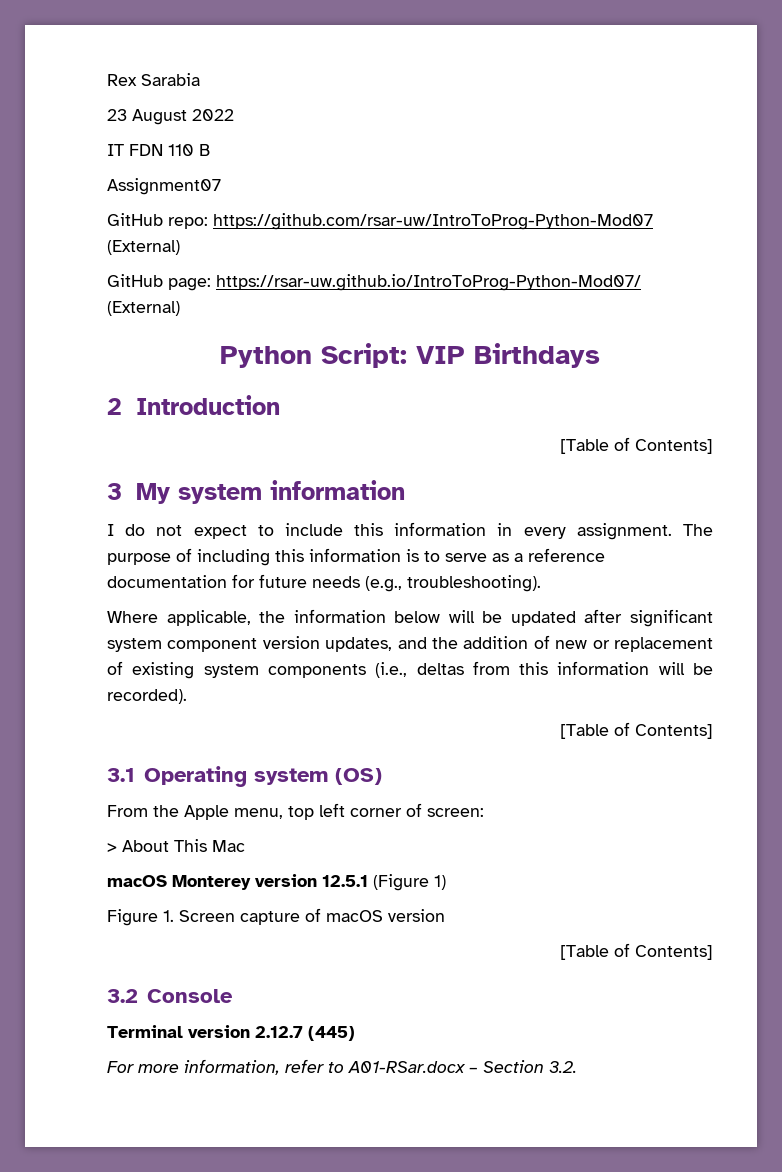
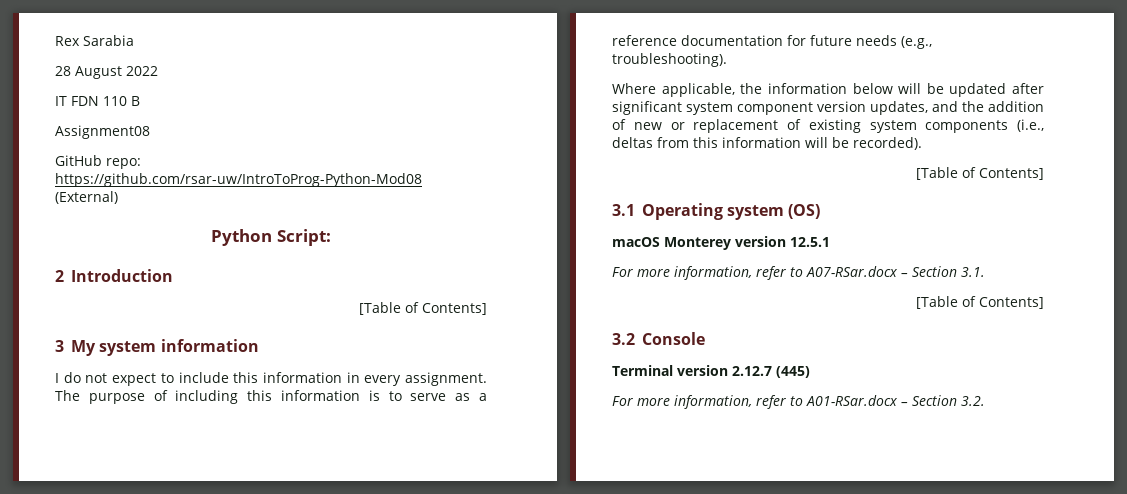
- 23 August 2022
+ 28 August 2022
- Assignment07
+ Assignment08
- GitHub repo: https://github.com/rsar-uw/IntroToProg-Python-Mod07 (External)
- GitHub page: https://rsar-uw.github.io/IntroToProg-Python-Mod07/ (External)
+ GitHub repo: https://github.com/rsar-uw/IntroToProg-Python-Mod08 (External)
- Python Script: VIP Birthdays
+ Python Script:
- From the Apple menu, top left corner of screen:
- > About This Mac
- macOS Monterey version 12.5.1 (Figure 1)
- Figure 1. Screen capture of macOS version
+ macOS Monterey version 12.5.1
+ For more information, refer to A07-RSar.docx – Section 3.1.

